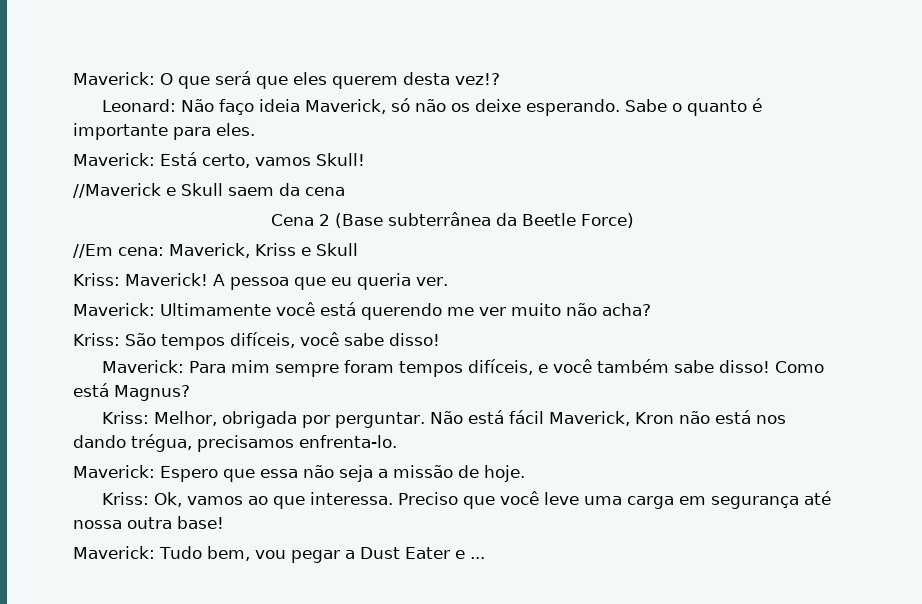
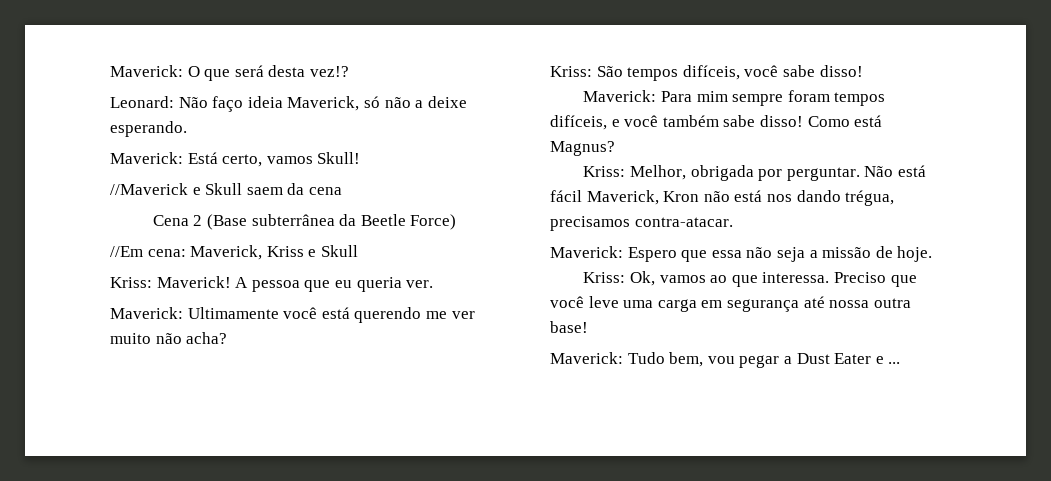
- Maverick: O que será que eles querem desta vez!?
+ Maverick: O que será desta vez!?
- Leonard: Não faço ideia Maverick, só não os deixe esperando. Sabe o quanto é importante para eles.
+ Leonard: Não faço ideia Maverick, só não a deixe esperando.
- Não está fácil Maverick, Kron não está nos dando trégua, precisamos enfrenta-lo.
+ Não está fácil Maverick, Kron não está nos dando trégua, precisamos contra-atacar.

